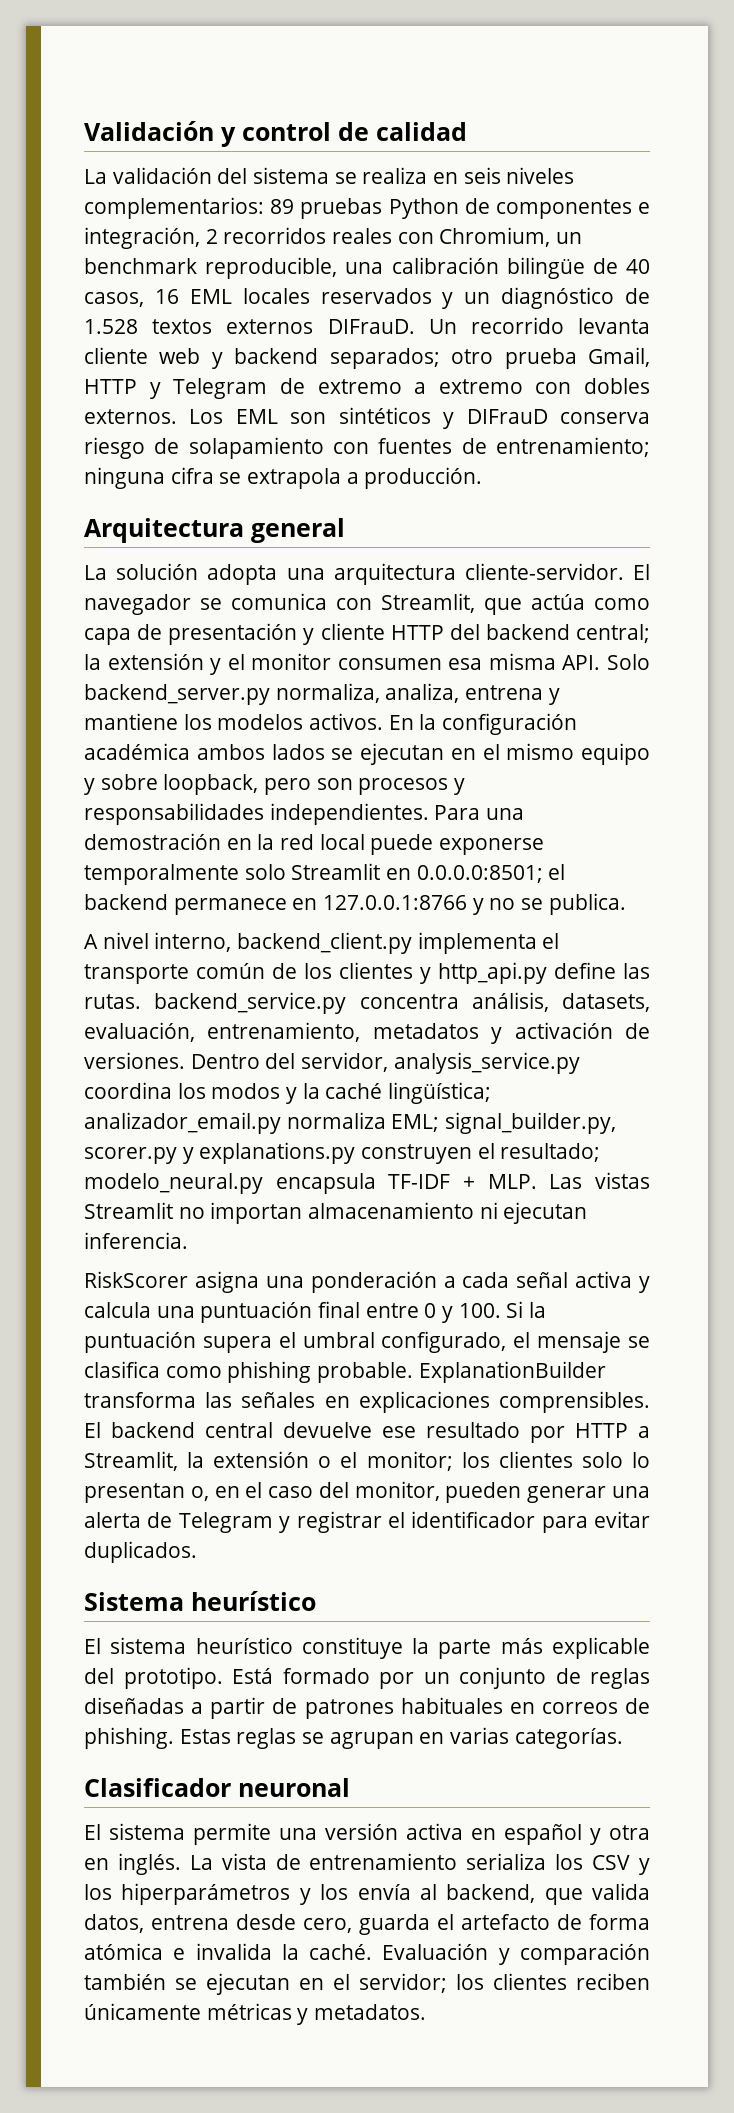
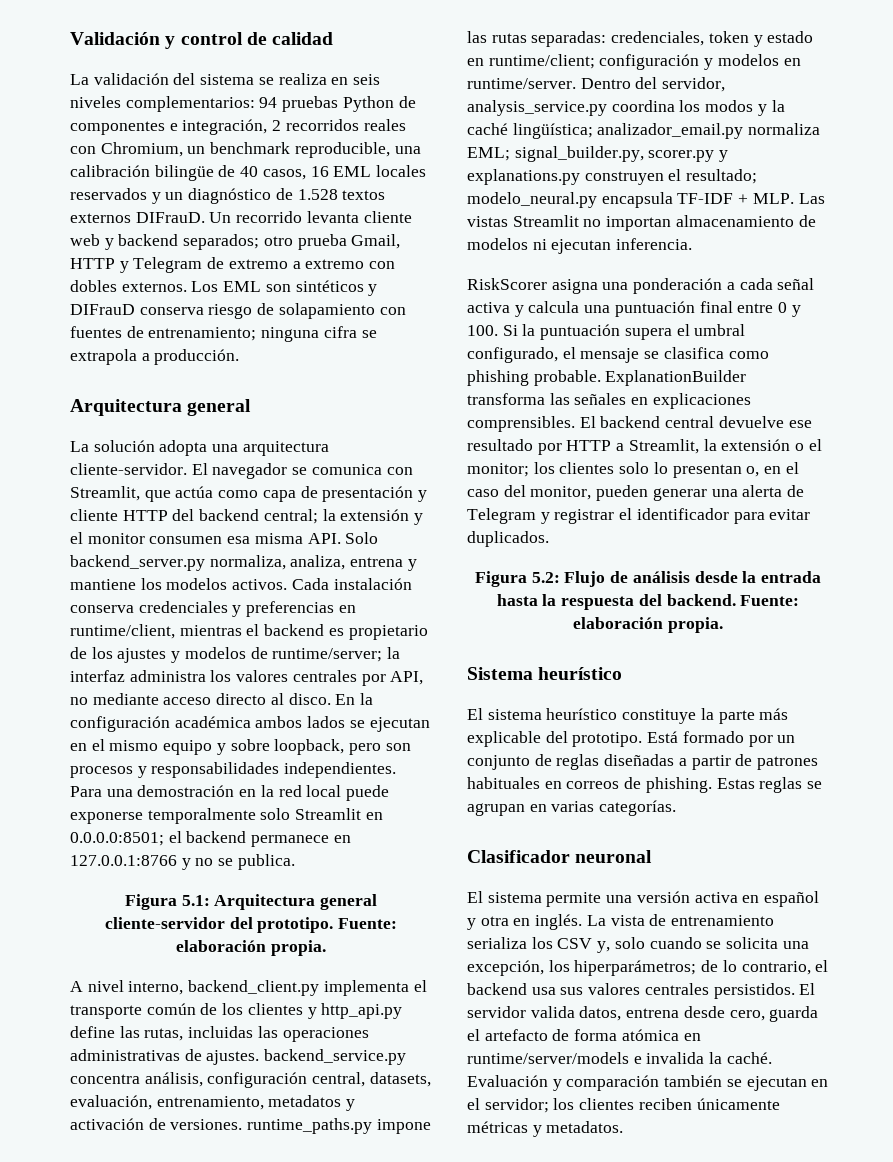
- La validación del sistema se realiza en seis niveles complementarios: 89 pruebas Python de componentes e integración, 2 recorridos reales con Chromium, un benchmark reproducible, una calibración bilingüe de 40 casos, 16 EML locales reservados y un diagnóstico de 1.528 textos externos DIFrauD.
+ La validación del sistema se realiza en seis niveles complementarios: 94 pruebas Python de componentes e integración, 2 recorridos reales con Chromium, un benchmark reproducible, una calibración bilingüe de 40 casos, 16 EML locales reservados y un diagnóstico de 1.528 textos externos DIFrauD.
+ Cada instalación conserva credenciales y preferencias en runtime/client, mientras el backend es propietario de los ajustes y modelos de runtime/server; la interfaz administra los valores centrales por API, no mediante acceso directo al disco.
+ Figura 5.1: Arquitectura general cliente-servidor del prototipo. Fuente: elaboración propia.
- A nivel interno, backend_client.py implementa el transporte común de los clientes y http_api.py define las rutas. backend_service.py concentra análisis, datasets, evaluación, entrenamiento, metadatos y activación de versiones.
+ A nivel interno, backend_client.py implementa el transporte común de los clientes y http_api.py define las rutas, incluidas las operaciones administrativas de ajustes. backend_service.py concentra análisis, configuración central, datasets, evaluación, entrenamiento, metadatos y activación de versiones. runtime_paths.py impone las rutas separadas: credenciales, token y estado en runtime/client; configuración y modelos en runtime/server.
- Dentro del servidor, analysis_service.py coordina los modos y la caché lingüística; analizador_email.py normaliza EML; signal_builder.py, scorer.py y explanations.py construyen el resultado; modelo_neural.py encapsula TF-IDF + MLP. Las vistas Streamlit no importan almacenamiento ni ejecutan inferencia.
+ Dentro del servidor, analysis_service.py coordina los modos y la caché lingüística; analizador_email.py normaliza EML; signal_builder.py, scorer.py y explanations.py construyen el resultado; modelo_neural.py encapsula TF-IDF + MLP. Las vistas Streamlit no importan almacenamiento de modelos ni ejecutan inferencia.
+ Figura 5.2: Flujo de análisis desde la entrada hasta la respuesta del backend. Fuente: elaboración propia.
- La vista de entrenamiento serializa los CSV y los hiperparámetros y los envía al backend, que valida datos, entrena desde cero, guarda el artefacto de forma atómica e invalida la caché.
+ La vista de entrenamiento serializa los CSV y, solo cuando se solicita una excepción, los hiperparámetros; de lo contrario, el backend usa sus valores centrales persistidos. El servidor valida datos, entrena desde cero, guarda el artefacto de forma atómica en runtime/server/models e invalida la caché.

